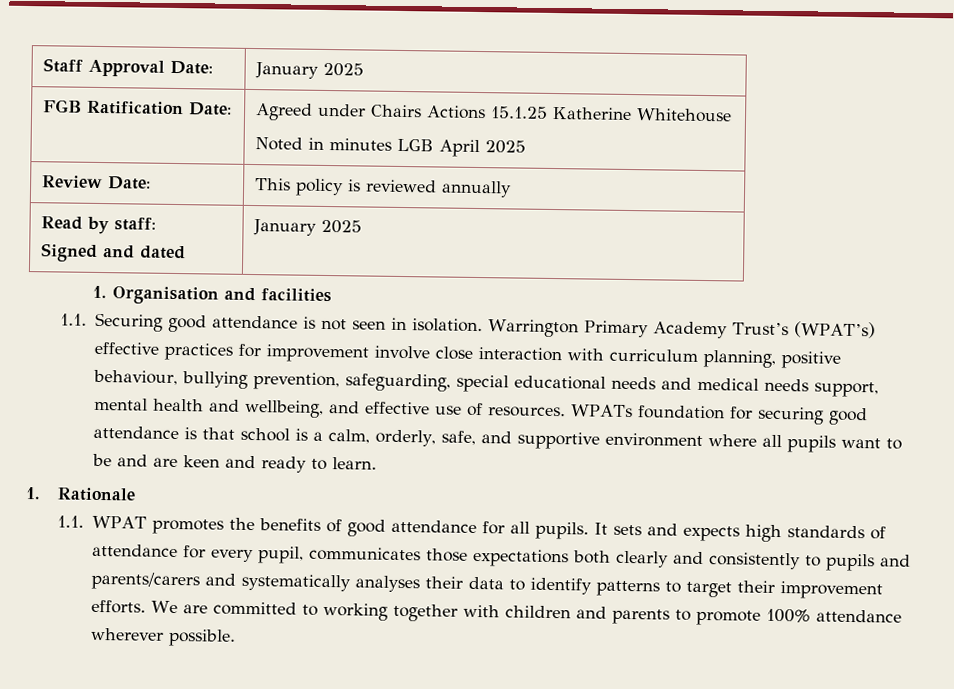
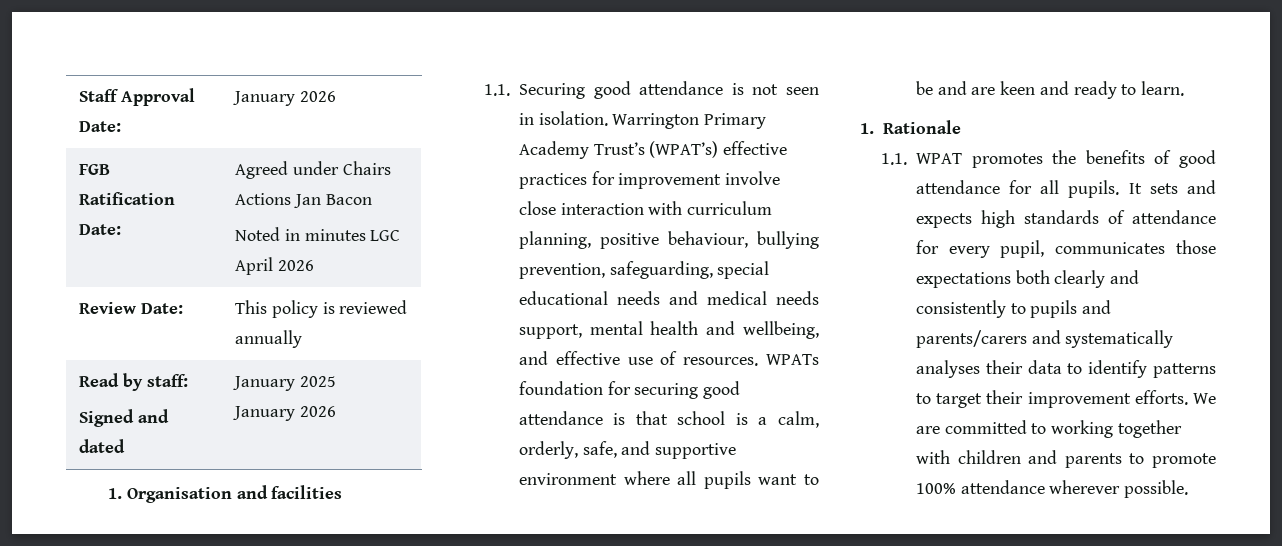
- Staff Approval Date: | January 2025
+ Staff Approval Date: | January 2026
- FGB Ratification Date: | Agreed under Chairs Actions 15.1.25 Katherine Whitehouse
- Noted in minutes LGB April 2025
+ FGB Ratification Date: | Agreed under Chairs Actions Jan Bacon
+ Noted in minutes LGC April 2026
  Read by staff:
  Signed and dated | January 2025
+ January 2026

